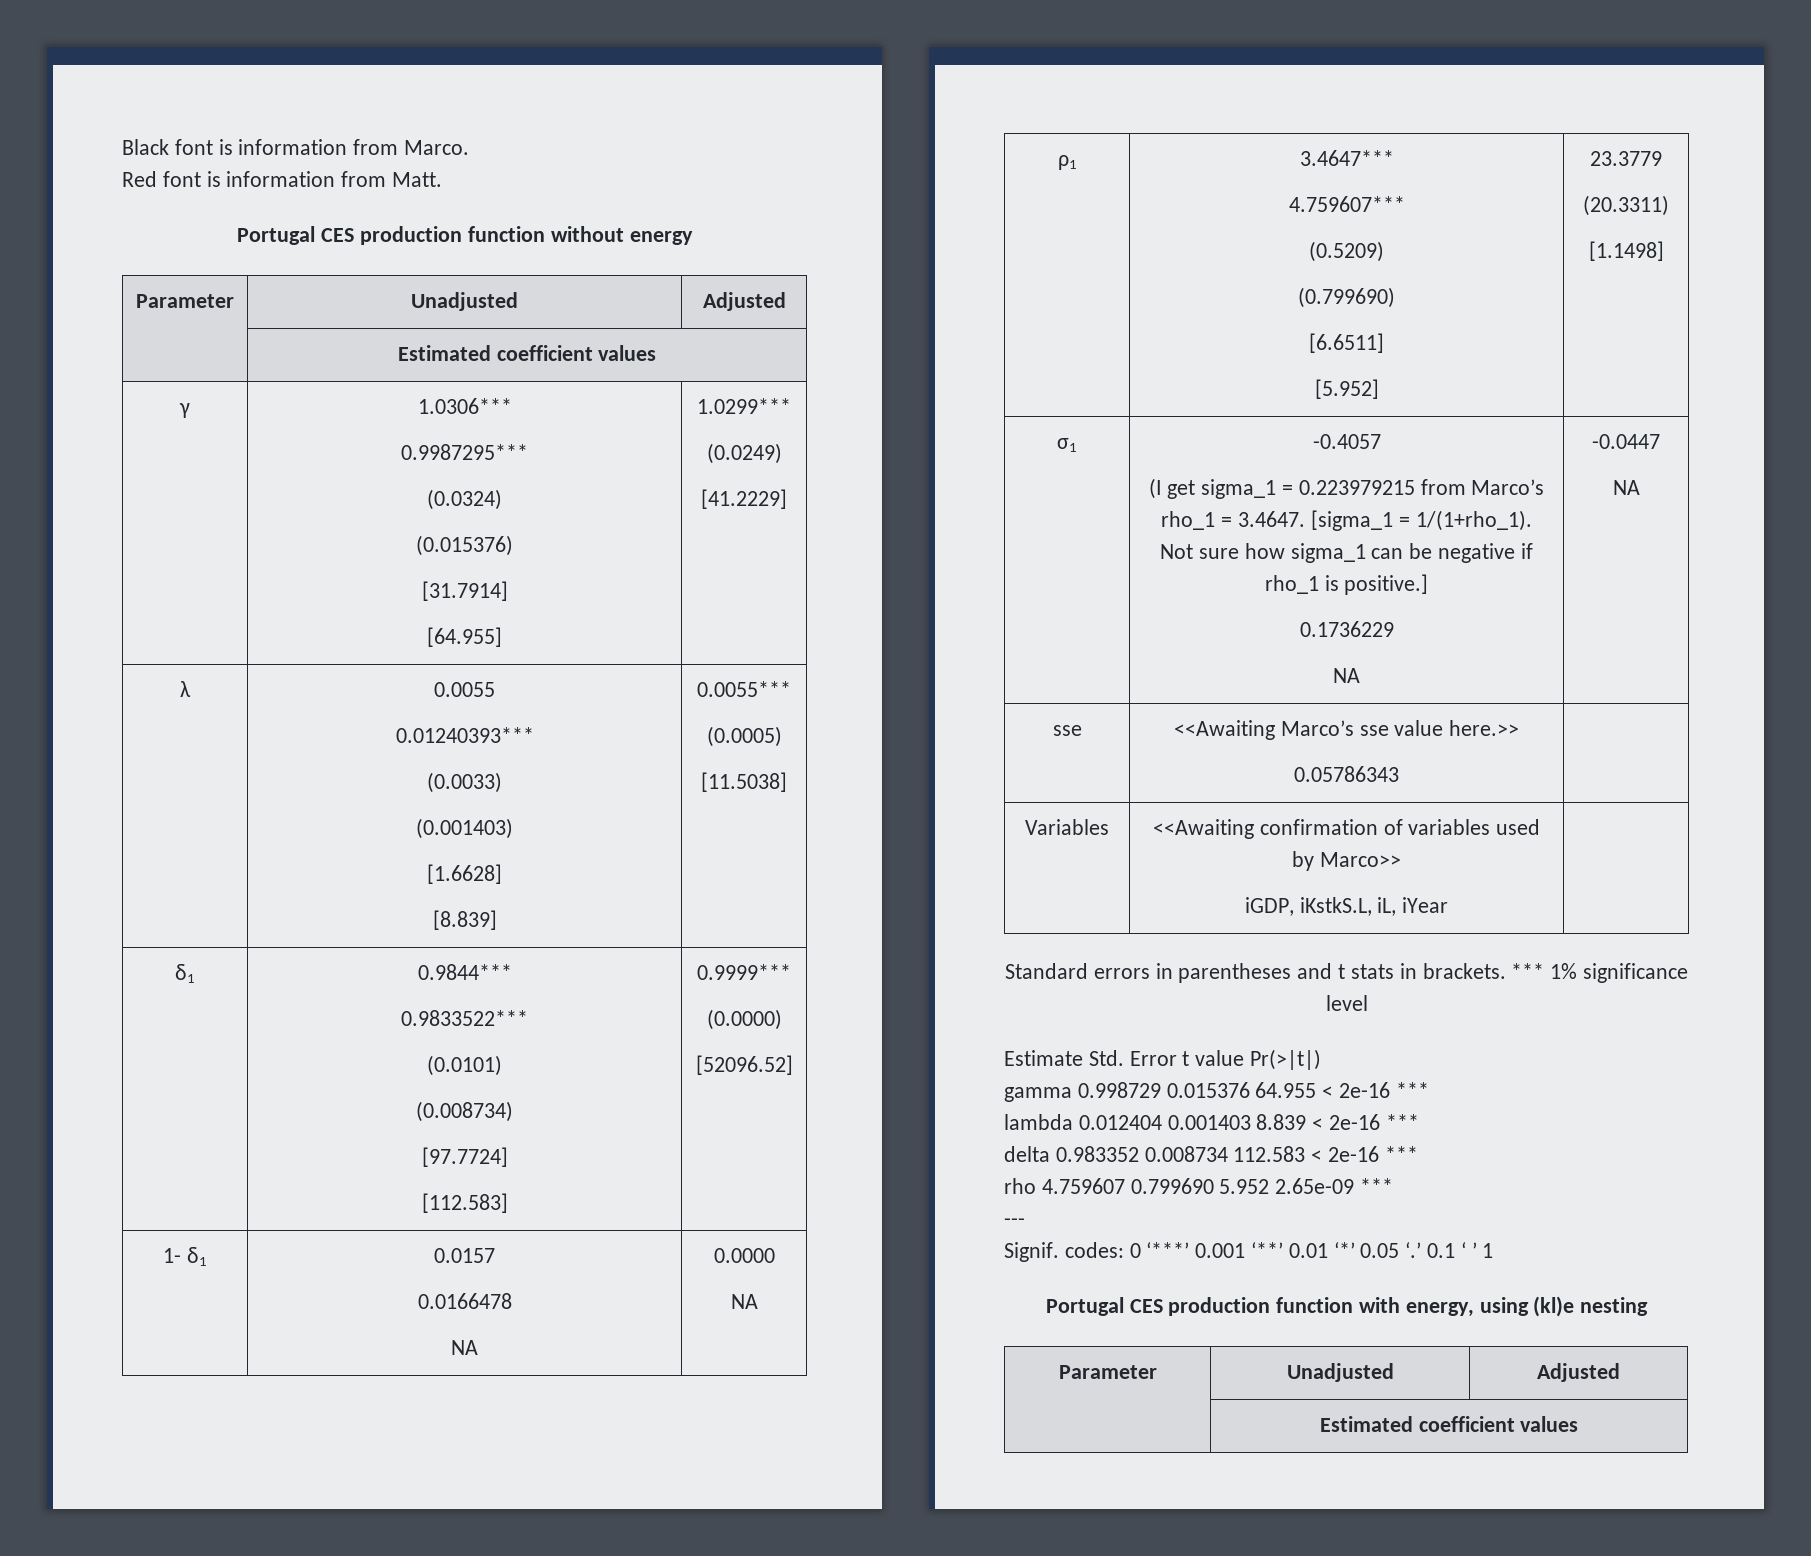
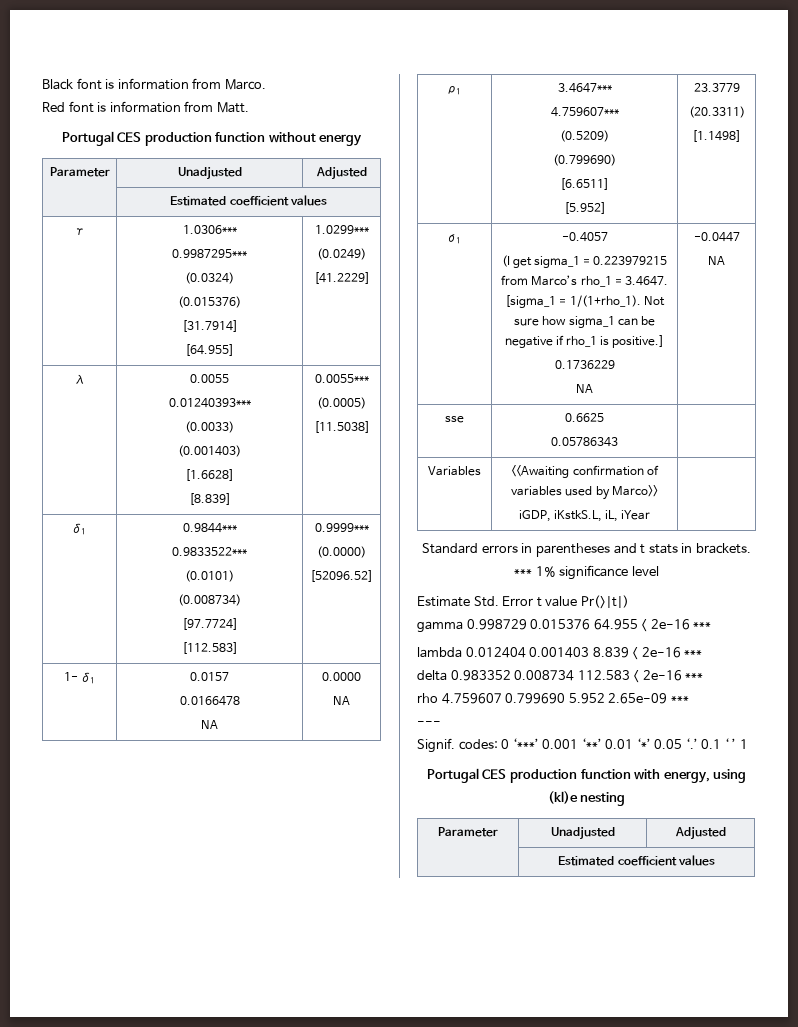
- sse | <<Awaiting Marco’s sse value here.>>
+ sse | 0.6625

